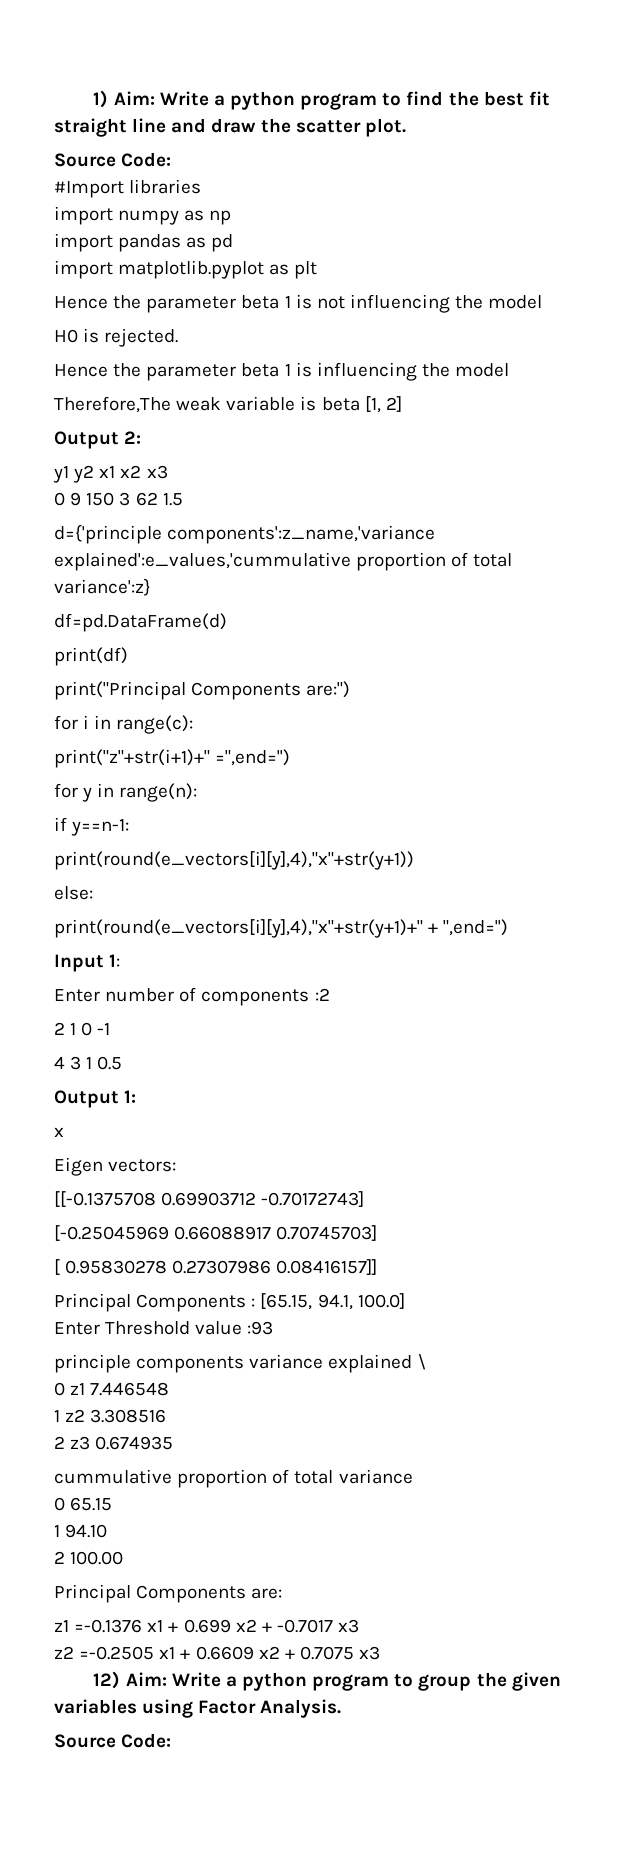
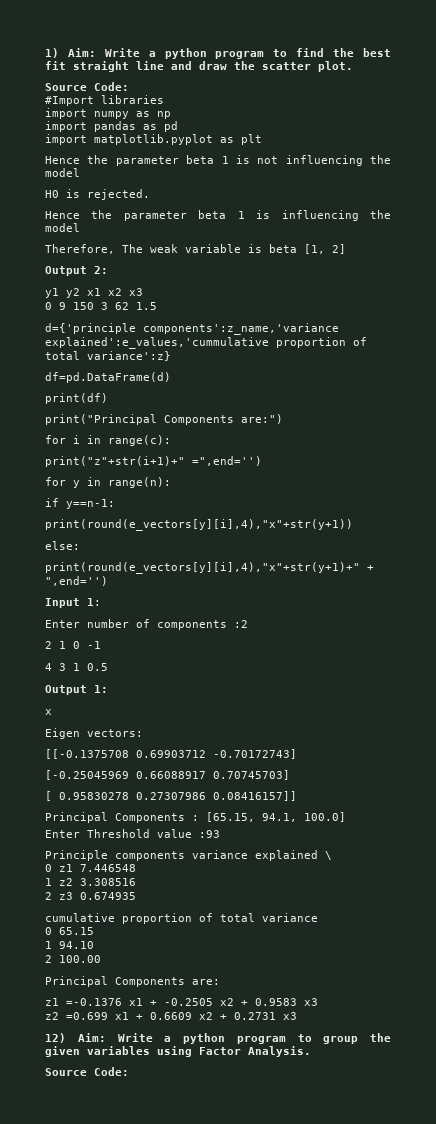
- Therefore,The weak variable is beta [1, 2]
+ Therefore, The weak variable is beta [1, 2]
- print(round(e_vectors[i][y],4),"x"+str(y+1))
+ print(round(e_vectors[y][i],4),"x"+str(y+1))
- print(round(e_vectors[i][y],4),"x"+str(y+1)+" + ",end='')
+ print(round(e_vectors[y][i],4),"x"+str(y+1)+" + ",end='')
- principle components variance explained \
+ Principle components variance explained \
- cummulative proportion of total variance
+ cumulative proportion of total variance
- z1 =-0.1376 x1 + 0.699 x2 + -0.7017 x3
+ z1 =-0.1376 x1 + -0.2505 x2 + 0.9583 x3
- z2 =-0.2505 x1 + 0.6609 x2 + 0.7075 x3
+ z2 =0.699 x1 + 0.6609 x2 + 0.2731 x3

